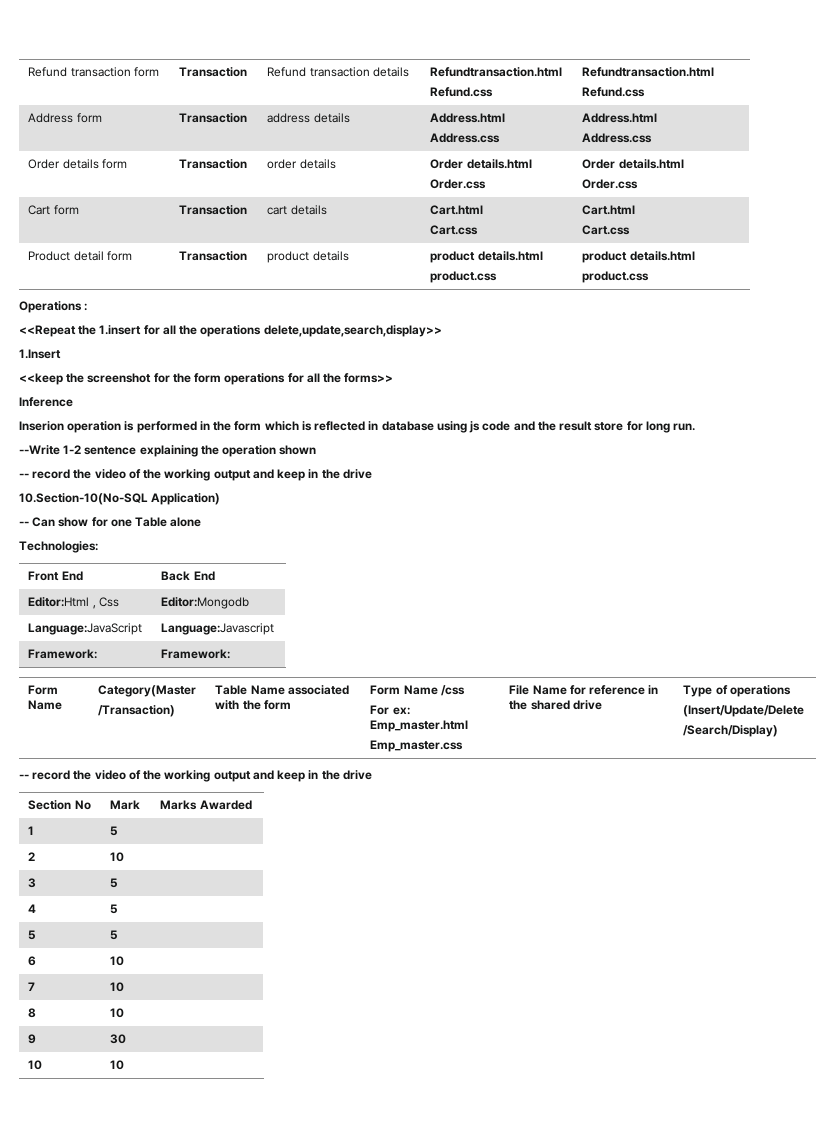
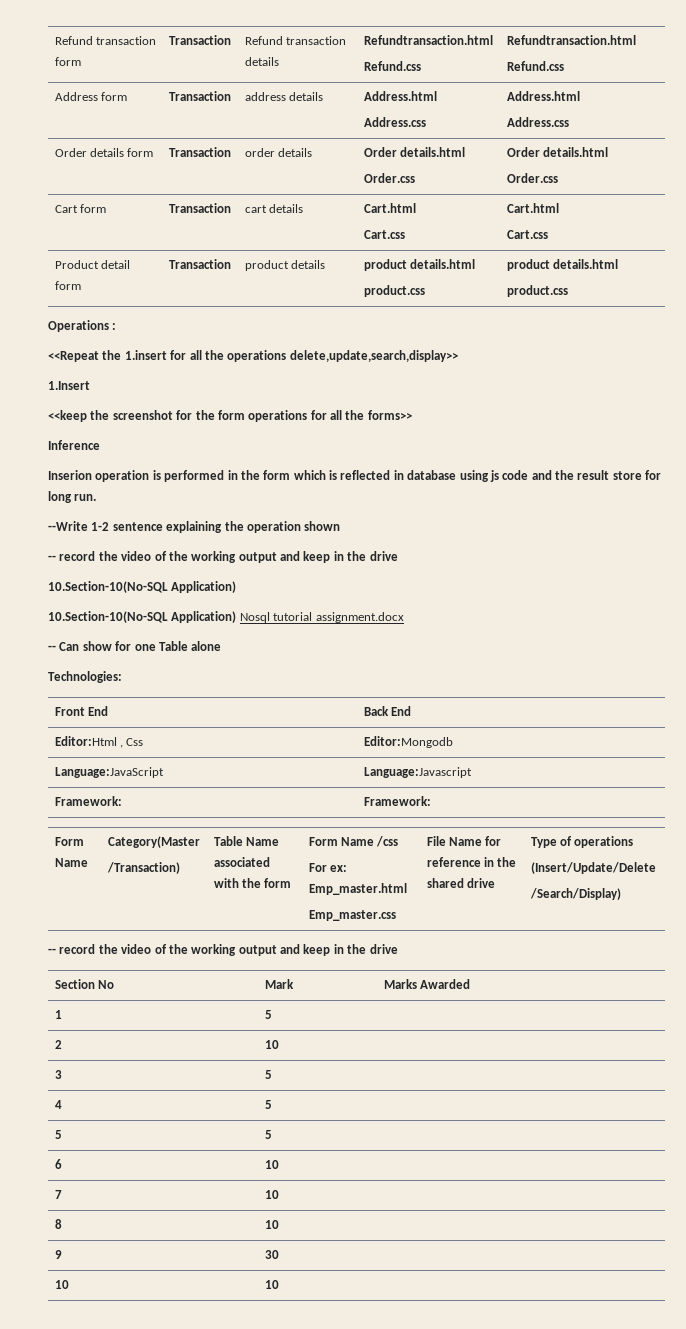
+ 10.Section-10(No-SQL Application) Nosql tutorial assignment.docx

